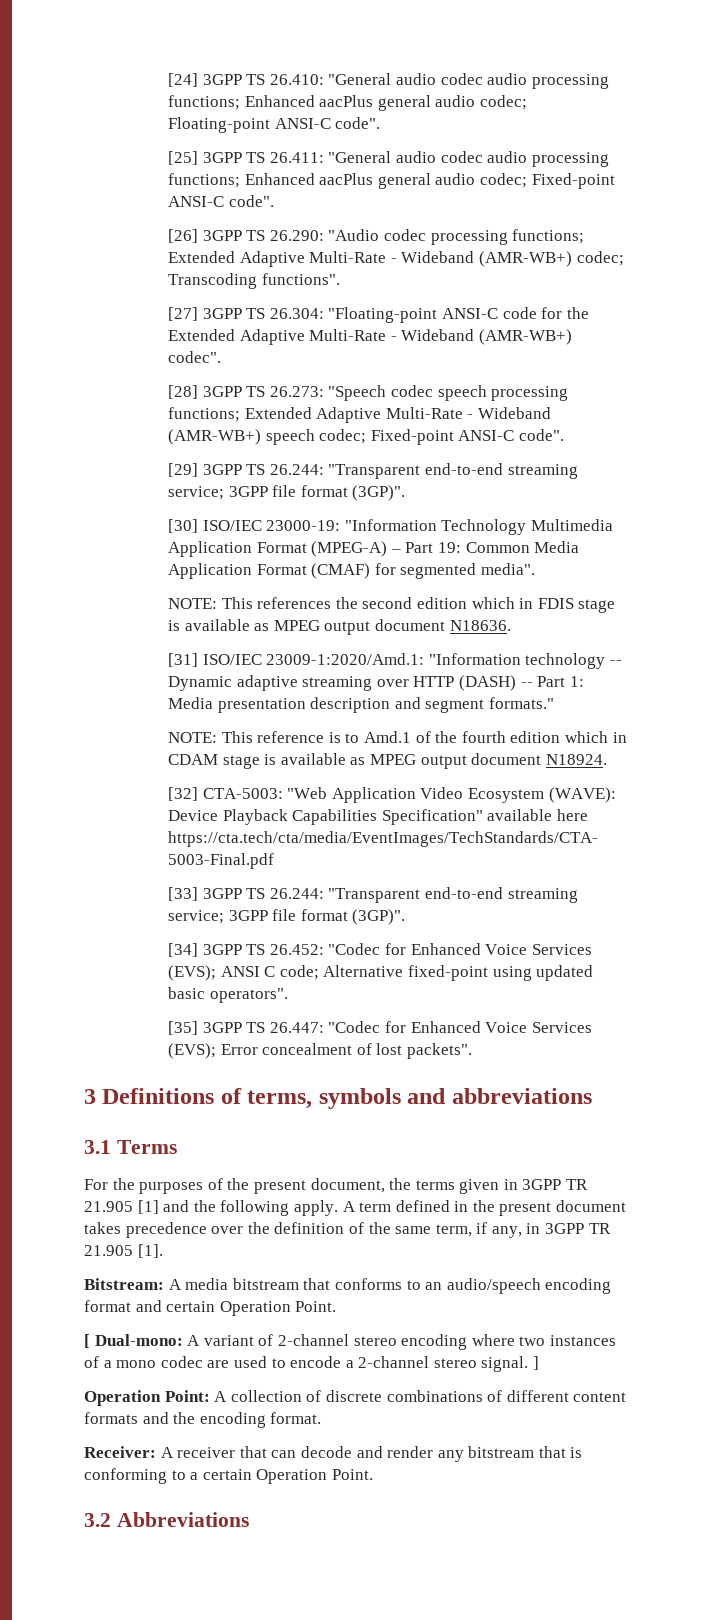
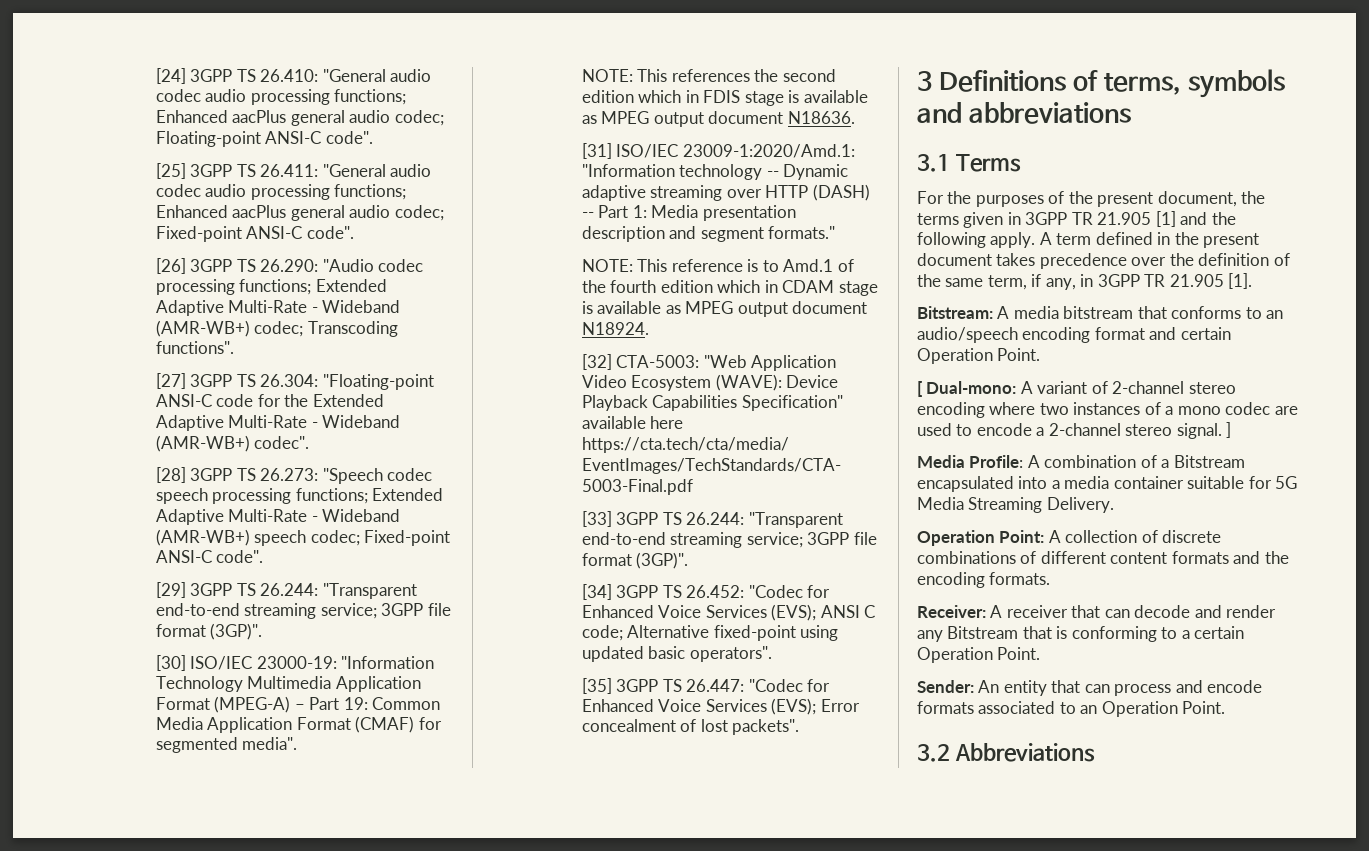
+ Media Profile: A combination of a Bitstream encapsulated into a media container suitable for 5G Media Streaming Delivery.
- Operation Point: A collection of discrete combinations of different content formats and the encoding format.
+ Operation Point: A collection of discrete combinations of different content formats and the encoding formats.
- Receiver: A receiver that can decode and render any bitstream that is conforming to a certain Operation Point.
+ Receiver: A receiver that can decode and render any Bitstream that is conforming to a certain Operation Point.
+ Sender: An entity that can process and encode formats associated to an Operation Point.

